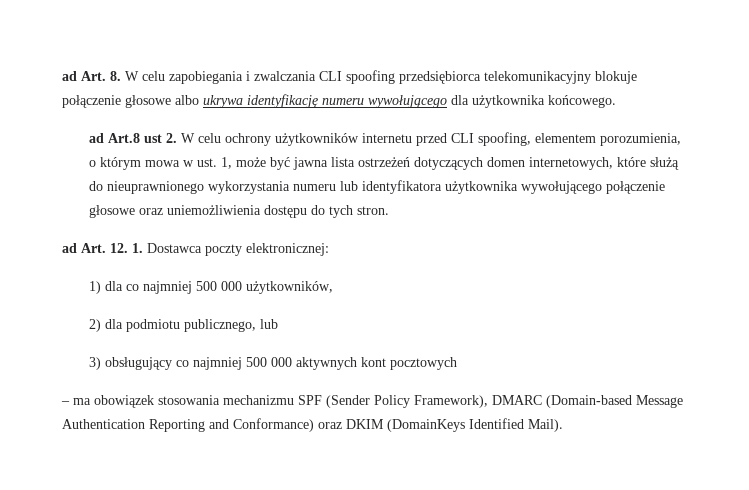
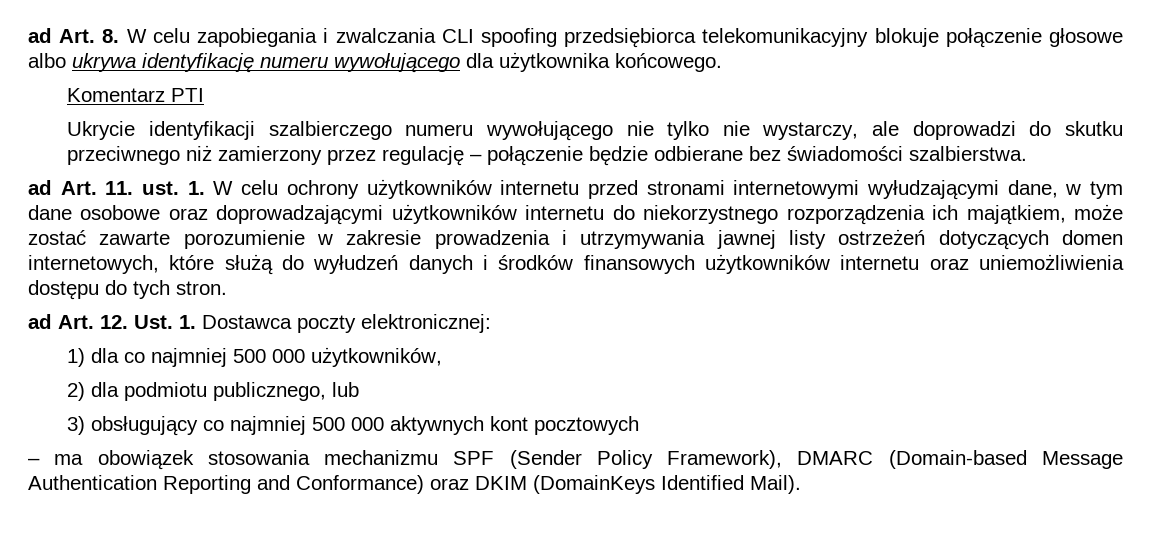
- ad Art.8 ust 2. W celu ochrony użytkowników internetu przed CLI spoofing, elementem porozumienia, o którym mowa w ust. 1, może być jawna lista ostrzeżeń dotyczących domen internetowych, które służą do nieuprawnionego wykorzystania numeru lub identyfikatora użytkownika wywołującego połączenie głosowe oraz uniemożliwienia dostępu do tych stron.
+ Komentarz PTI
+ Ukrycie identyfikacji szalbierczego numeru wywołującego nie tylko nie wystarczy, ale doprowadzi do skutku przeciwnego niż zamierzony przez regulację – połączenie będzie odbierane bez świadomości szalbierstwa.
+ ad Art. 11. ust. 1. W celu ochrony użytkowników internetu przed stronami internetowymi wyłudzającymi dane, w tym dane osobowe oraz doprowadzającymi użytkowników internetu do niekorzystnego rozporządzenia ich majątkiem, może zostać zawarte porozumienie w zakresie prowadzenia i utrzymywania jawnej listy ostrzeżeń dotyczących domen internetowych, które służą do wyłudzeń danych i środków finansowych użytkowników internetu oraz uniemożliwienia dostępu do tych stron.
- ad Art. 12. 1. Dostawca poczty elektronicznej:
+ ad Art. 12. Ust. 1. Dostawca poczty elektronicznej:

